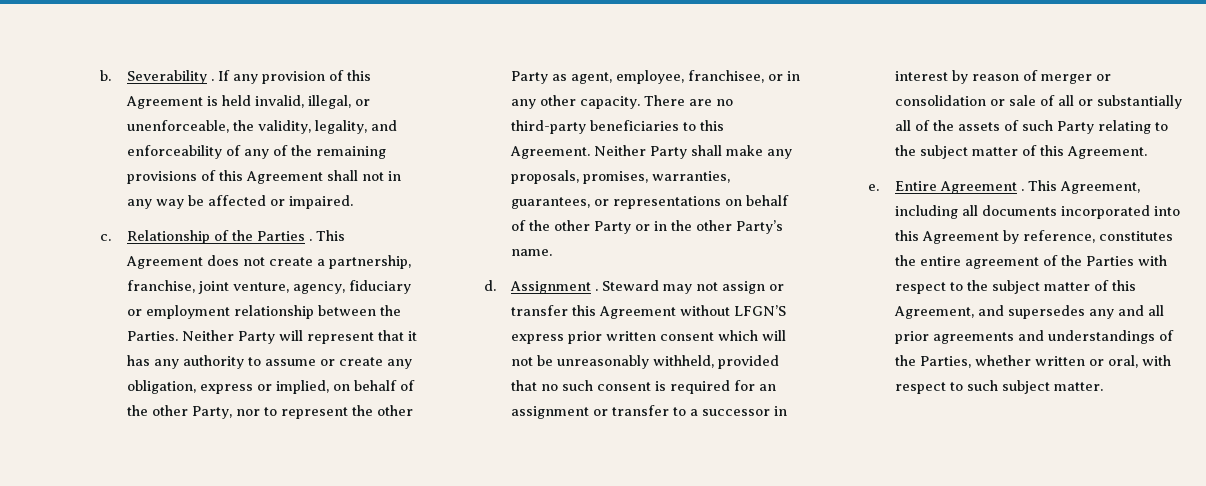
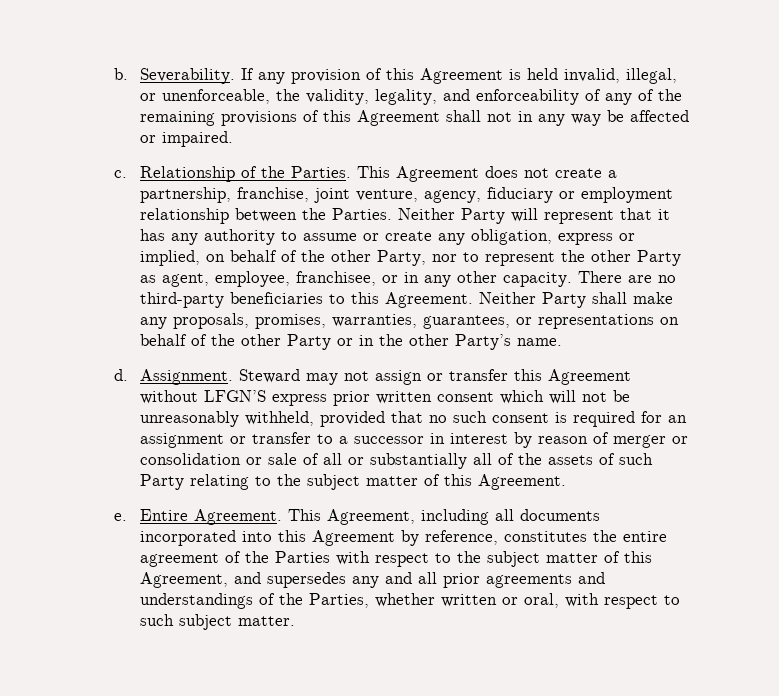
- Severability .
+ Severability.
- Relationship of the Parties .
+ Relationship of the Parties.
- Assignment .
+ Assignment.
- Entire Agreement .
+ Entire Agreement.

